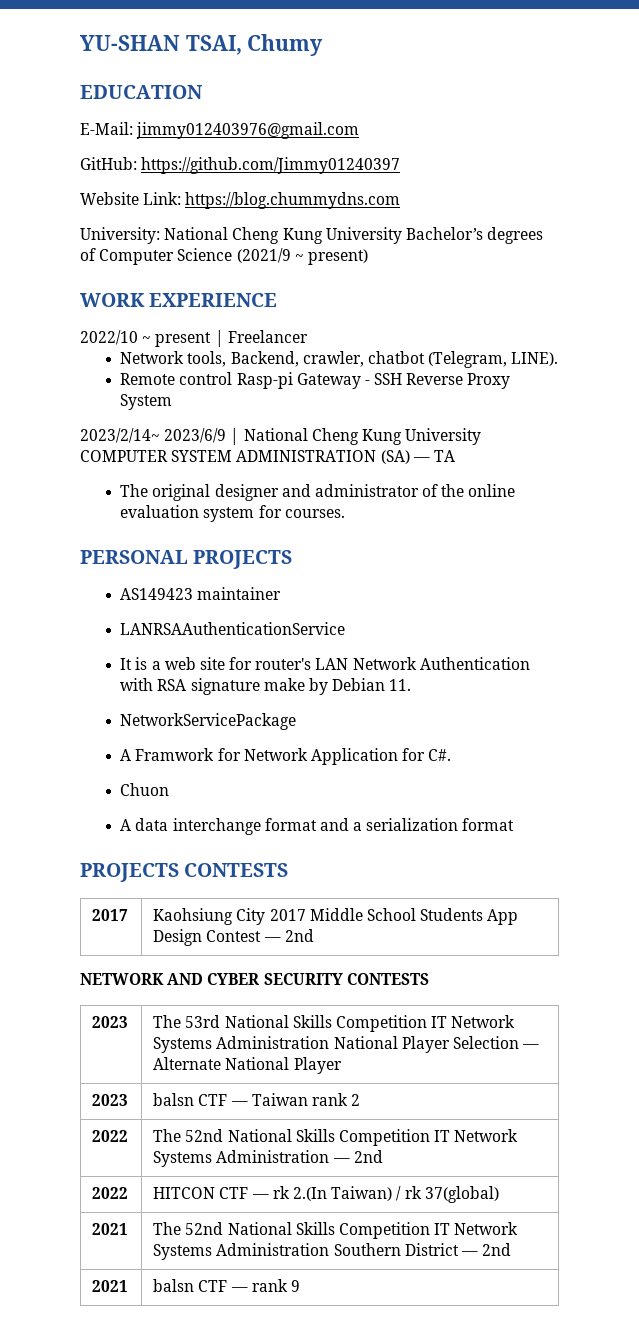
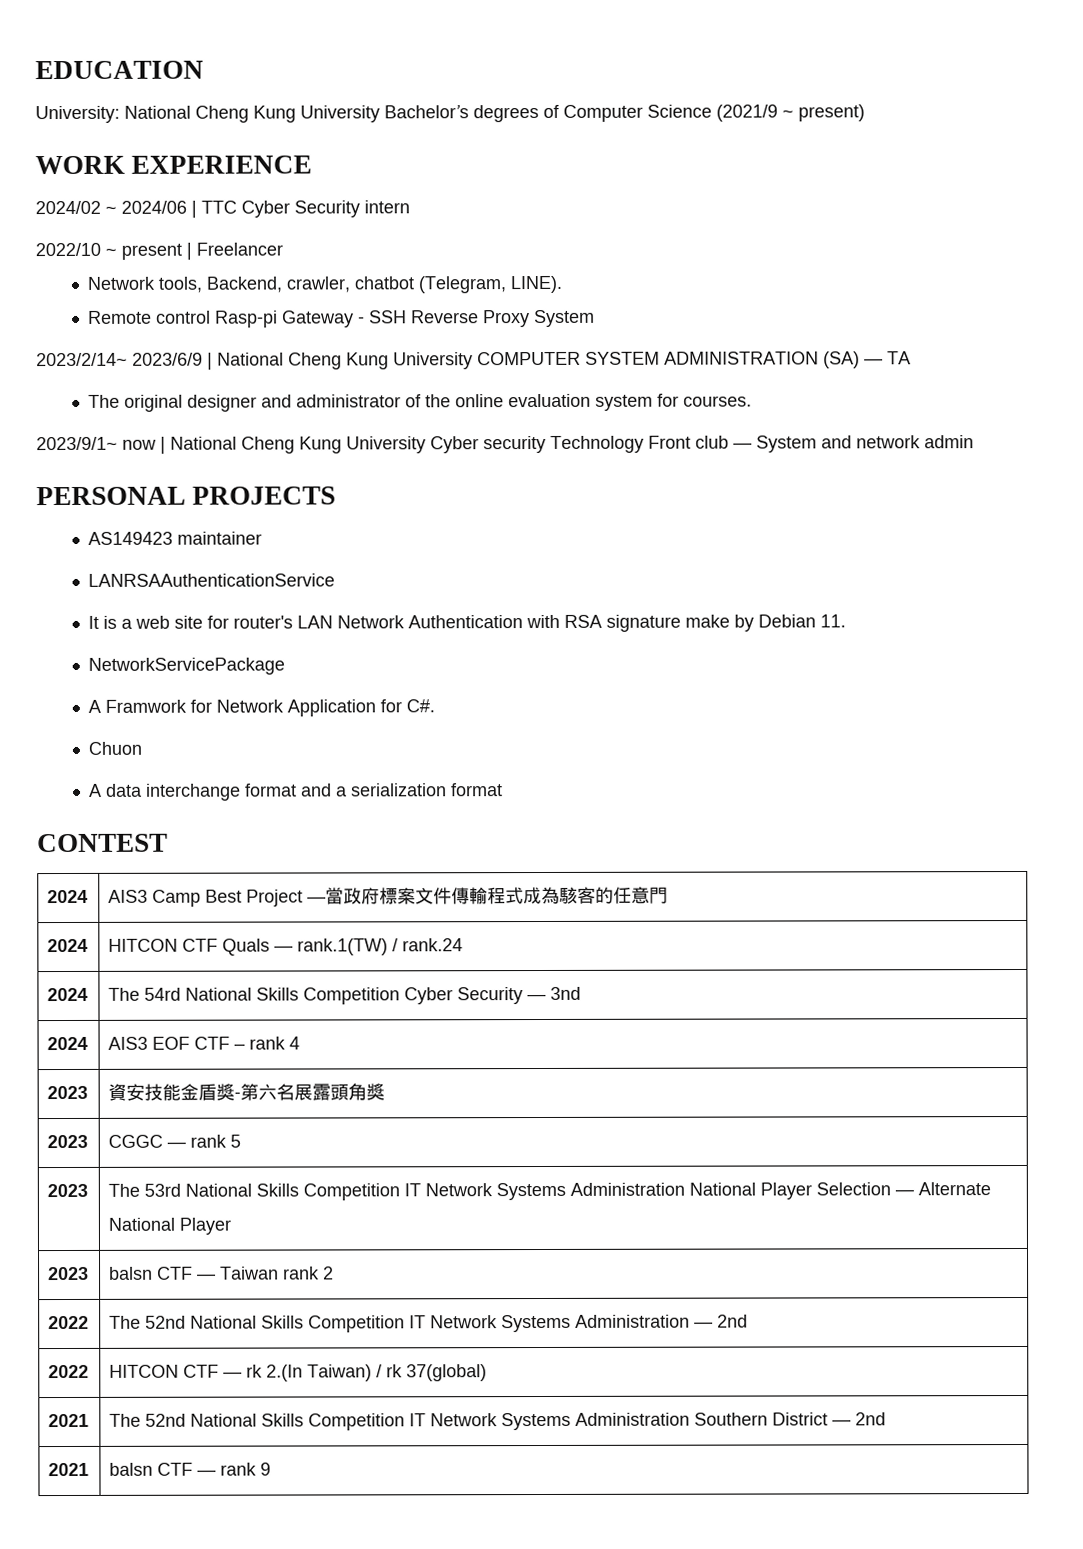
- YU-SHAN TSAI, Chumy
  EDUCATION
- E-Mail: jimmy012403976@gmail.com
- GitHub: https://github.com/Jimmy01240397
- Website Link: https://blog.chummydns.com
+ 2024/02 ~ 2024/06 | TTC Cyber Security intern
+ 2023/9/1~ now | National Cheng Kung University Cyber security Technology Front club — System and network admin
- PROJECTS CONTESTS
- 2017 | Kaohsiung City 2017 Middle School Students App Design Contest — 2nd
- NETWORK AND CYBER SECURITY CONTESTS
+ CONTEST
+ 2024 | AIS3 Camp Best Project —當政府標案文件傳輸程式成為駭客的任意門
+ 2024 | HITCON CTF Quals — rank.1(TW) / rank.24
+ 2024 | The 54rd National Skills Competition Cyber Security — 3nd
+ 2024 | AIS3 EOF CTF – rank 4
+ 2023 | 資安技能金盾獎-第六名展露頭角獎
+ 2023 | CGGC — rank 5

